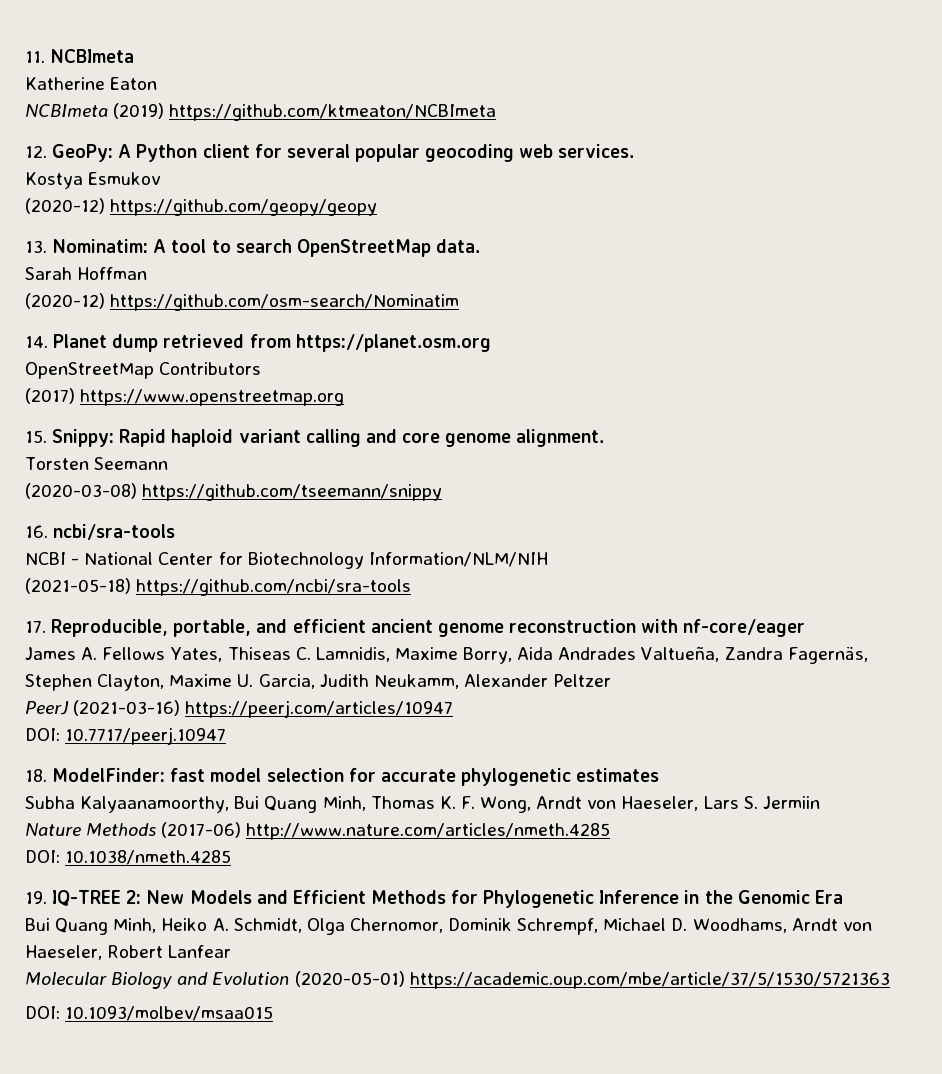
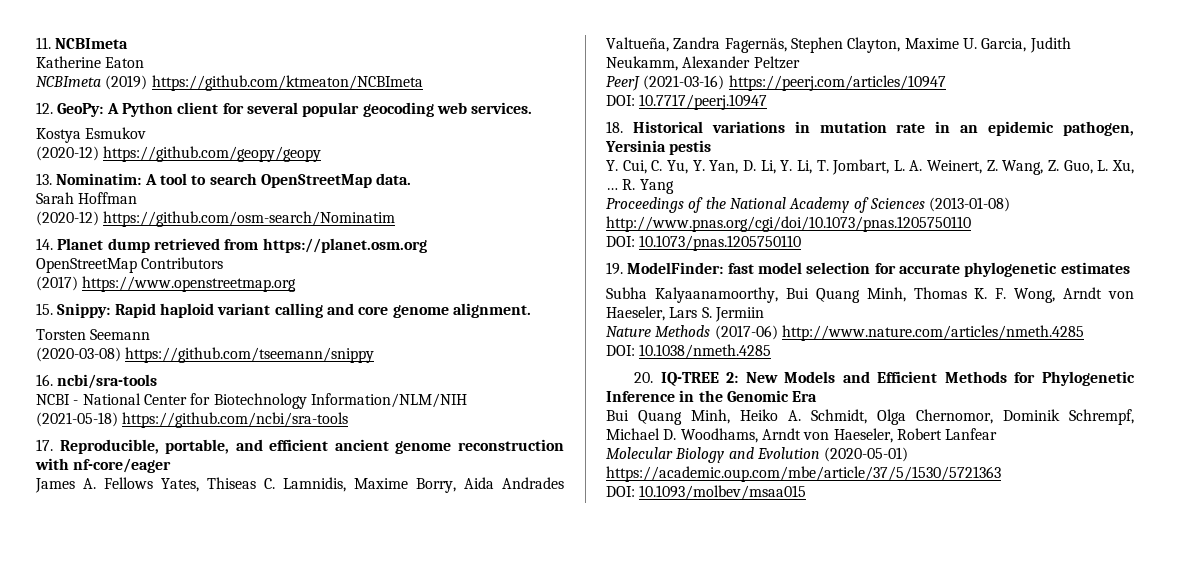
- 18. ModelFinder: fast model selection for accurate phylogenetic estimates
+ 18. Historical variations in mutation rate in an epidemic pathogen, Yersinia pestis
+ Y. Cui, C. Yu, Y. Yan, D. Li, Y. Li, T. Jombart, L. A. Weinert, Z. Wang, Z. Guo, L. Xu, … R. Yang
+ Proceedings of the National Academy of Sciences (2013-01-08) http://www.pnas.org/cgi/doi/10.1073/pnas.1205750110
+ DOI: 10.1073/pnas.1205750110
+ 19. ModelFinder: fast model selection for accurate phylogenetic estimates
- 19. IQ-TREE 2: New Models and Efficient Methods for Phylogenetic Inference in the Genomic Era
+ 20. IQ-TREE 2: New Models and Efficient Methods for Phylogenetic Inference in the Genomic Era

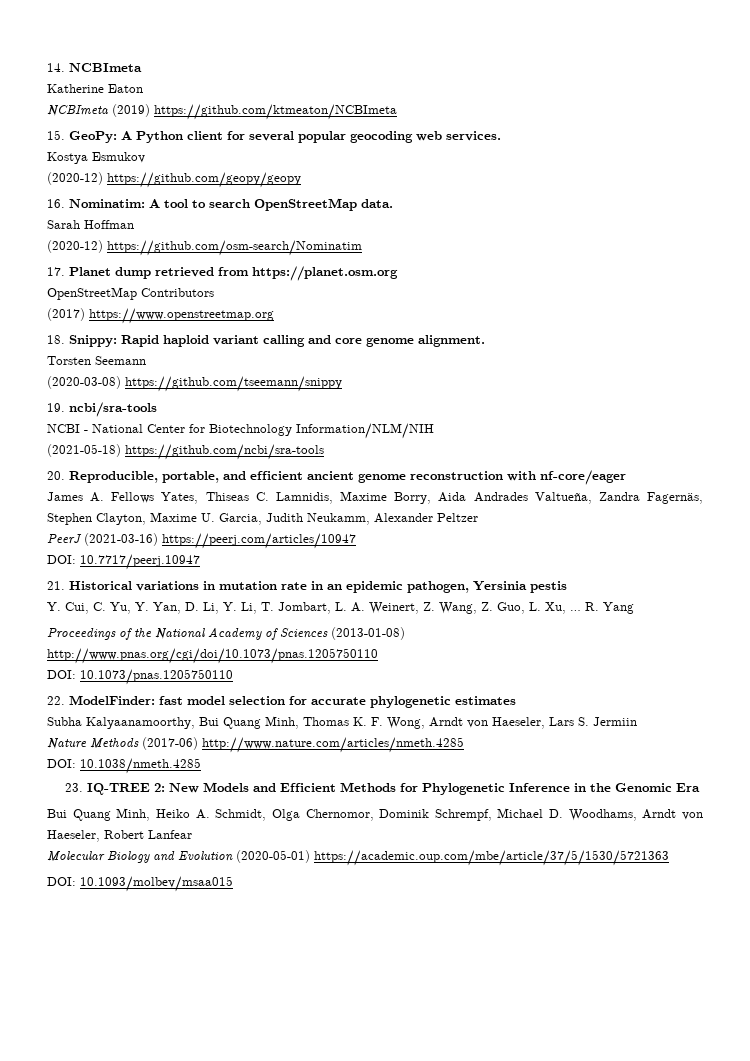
- 11. NCBImeta
+ 14. NCBImeta
- 12. GeoPy: A Python client for several popular geocoding web services.
+ 15. GeoPy: A Python client for several popular geocoding web services.
- 13. Nominatim: A tool to search OpenStreetMap data.
+ 16. Nominatim: A tool to search OpenStreetMap data.
- 14. Planet dump retrieved from https://planet.osm.org
+ 17. Planet dump retrieved from https://planet.osm.org
- 15. Snippy: Rapid haploid variant calling and core genome alignment.
+ 18. Snippy: Rapid haploid variant calling and core genome alignment.
- 16. ncbi/sra-tools
+ 19. ncbi/sra-tools
- 17. Reproducible, portable, and efficient ancient genome reconstruction with nf-core/eager
+ 20. Reproducible, portable, and efficient ancient genome reconstruction with nf-core/eager
- 18. Historical variations in mutation rate in an epidemic pathogen, Yersinia pestis
+ 21. Historical variations in mutation rate in an epidemic pathogen, Yersinia pestis
- 19. ModelFinder: fast model selection for accurate phylogenetic estimates
+ 22. ModelFinder: fast model selection for accurate phylogenetic estimates
- 20. IQ-TREE 2: New Models and Efficient Methods for Phylogenetic Inference in the Genomic Era
+ 23. IQ-TREE 2: New Models and Efficient Methods for Phylogenetic Inference in the Genomic Era

